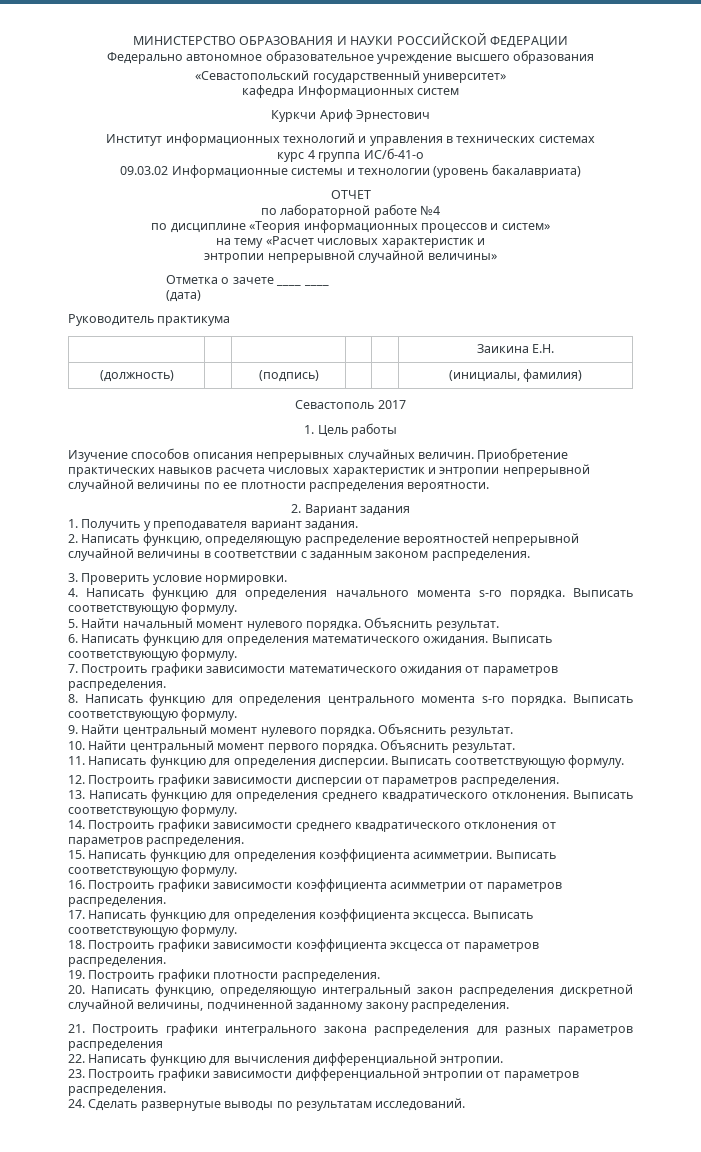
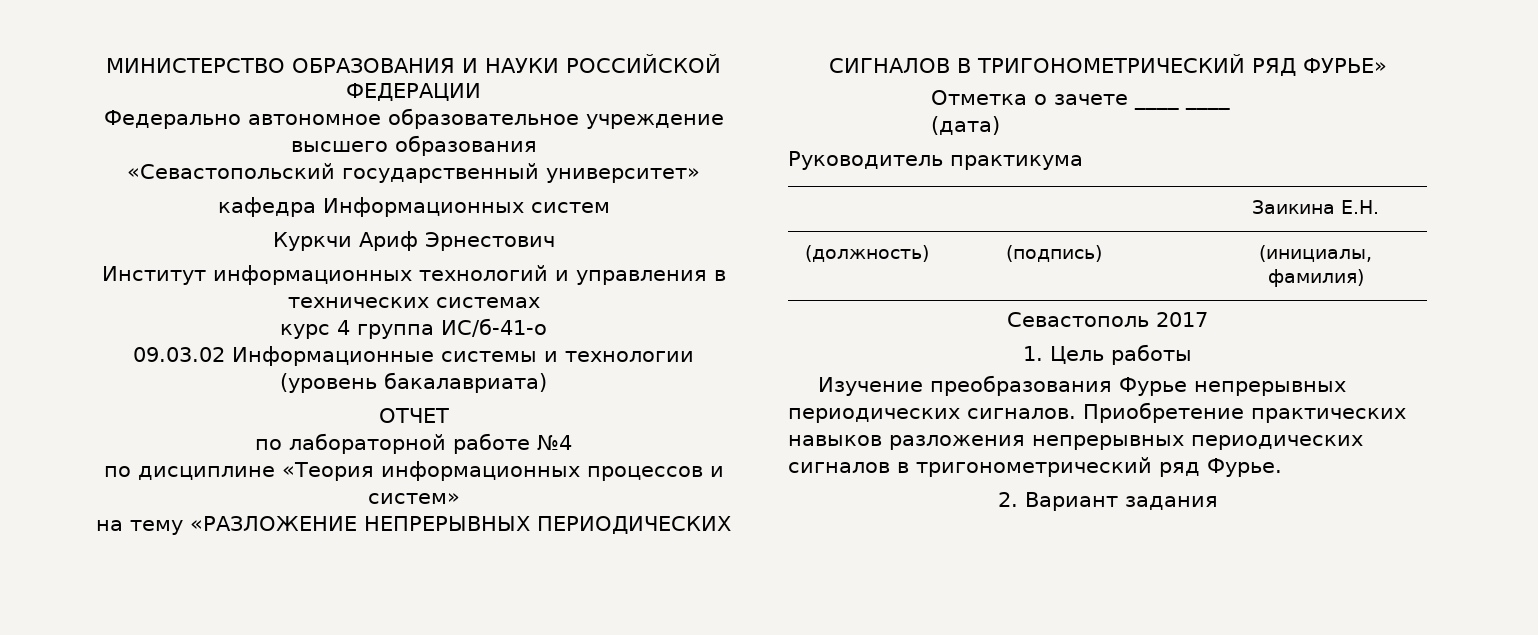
- на тему «Расчет числовых характеристик и
- энтропии непрерывной случайной величины»
+ на тему «РАЗЛОЖЕНИЕ НЕПРЕРЫВНЫХ ПЕРИОДИЧЕСКИХ СИГНАЛОВ В ТРИГОНОМЕТРИЧЕСКИЙ РЯД ФУРЬЕ»
- Изучение способов описания непрерывных случайных величин. Приобретение практических навыков расчета числовых характеристик и энтропии непрерывной случайной величины по ее плотности распределения вероятности.
+ Изучение преобразования Фурье непрерывных периодических сигналов. Приобретение практических навыков разложения непрерывных периодических сигналов в тригонометрический ряд Фурье.
  2. Вариант задания
- 1. Получить у преподавателя вариант задания.
- 2. Написать функцию, определяющую распределение вероятностей непрерывной случайной величины в соответствии с заданным законом распределения.
- 3. Проверить условие нормировки.
- 4. Написать функцию для определения начального момента s-го порядка. Выписать соответствующую формулу.
- 5. Найти начальный момент нулевого порядка. Объяснить результат.
- 6. Написать функцию для определения математического ожидания. Выписать соответствующую формулу.
- 7. Построить графики зависимости математического ожидания от параметров распределения.
- 8. Написать функцию для определения центрального момента s-го порядка. Выписать соответствующую формулу.
- 9. Найти центральный момент нулевого порядка. Объяснить результат.
- 10. Найти центральный момент первого порядка. Объяснить результат.
- 11. Написать функцию для определения дисперсии. Выписать соответствующую формулу.
- 12. Построить графики зависимости дисперсии от параметров распределения.
- 13. Написать функцию для определения среднего квадратического отклонения. Выписать соответствующую формулу.
- 14. Построить графики зависимости среднего квадратического отклонения от параметров распределения.
- 15. Написать функцию для определения коэффициента асимметрии. Выписать соответствующую формулу.
- 16. Построить графики зависимости коэффициента асимметрии от параметров распределения.
- 17. Написать функцию для определения коэффициента эксцесса. Выписать соответствующую формулу.
- 18. Построить графики зависимости коэффициента эксцесса от параметров распределения.
- 19. Построить графики плотности распределения.
- 20. Написать функцию, определяющую интегральный закон распределения дискретной случайной величины, подчиненной заданному закону распределения.
- 21. Построить графики интегрального закона распределения для разных параметров распределения
- 22. Написать функцию для вычисления дифференциальной энтропии.
- 23. Построить графики зависимости дифференциальной энтропии от параметров распределения.
- 24. Сделать развернутые выводы по результатам исследований.

